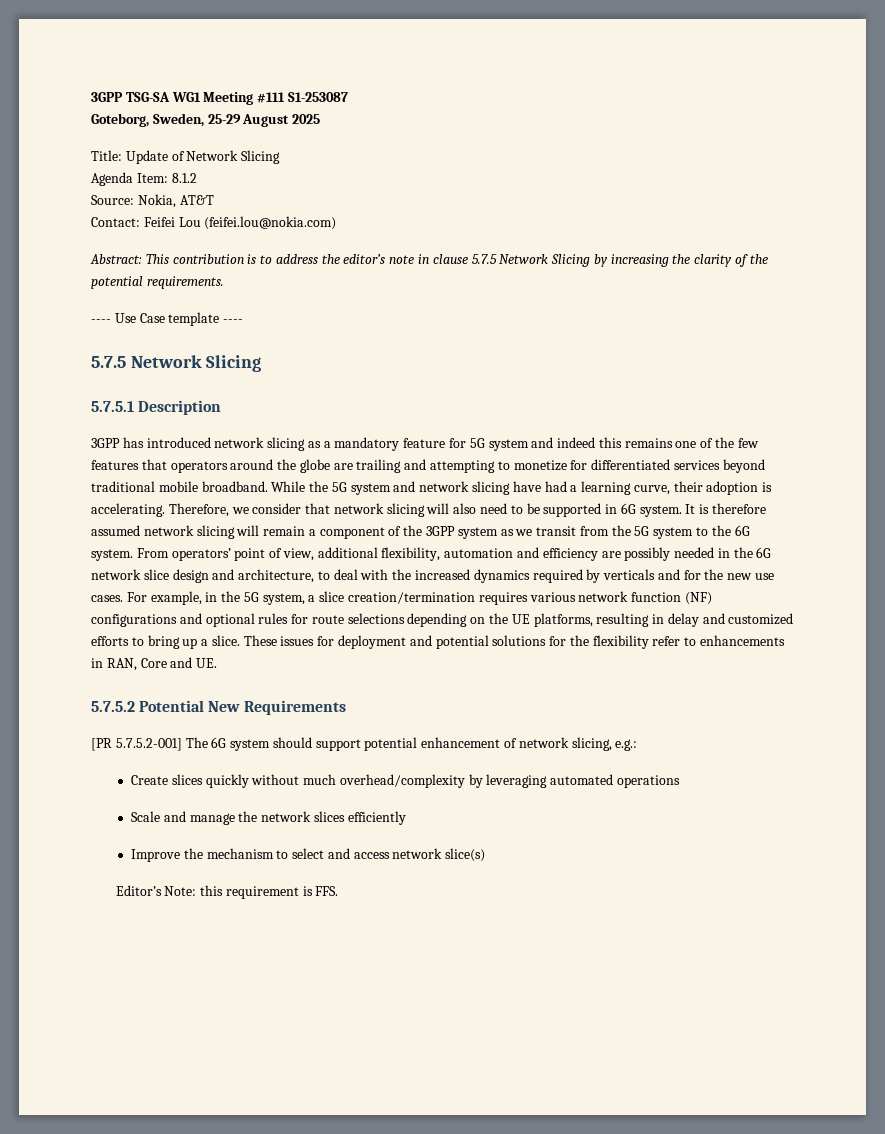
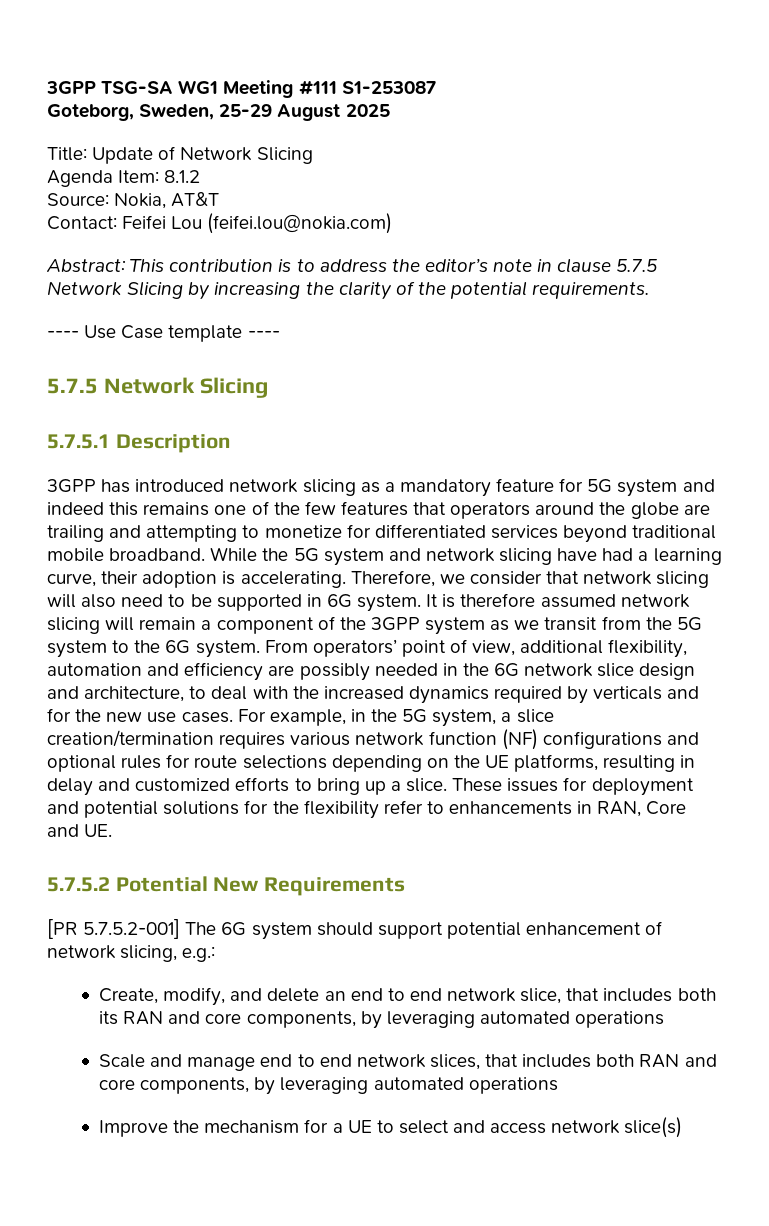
- Create slices quickly without much overhead/complexity by leveraging automated operations
+ Create, modify, and delete an end to end network slice, that includes both its RAN and core components, by leveraging automated operations
- Scale and manage the network slices efficiently
+ Scale and manage end to end network slices, that includes both RAN and core components, by leveraging automated operations
- Improve the mechanism to select and access network slice(s)
+ Improve the mechanism for a UE to select and access network slice(s)
- Editor’s Note: this requirement is FFS.

